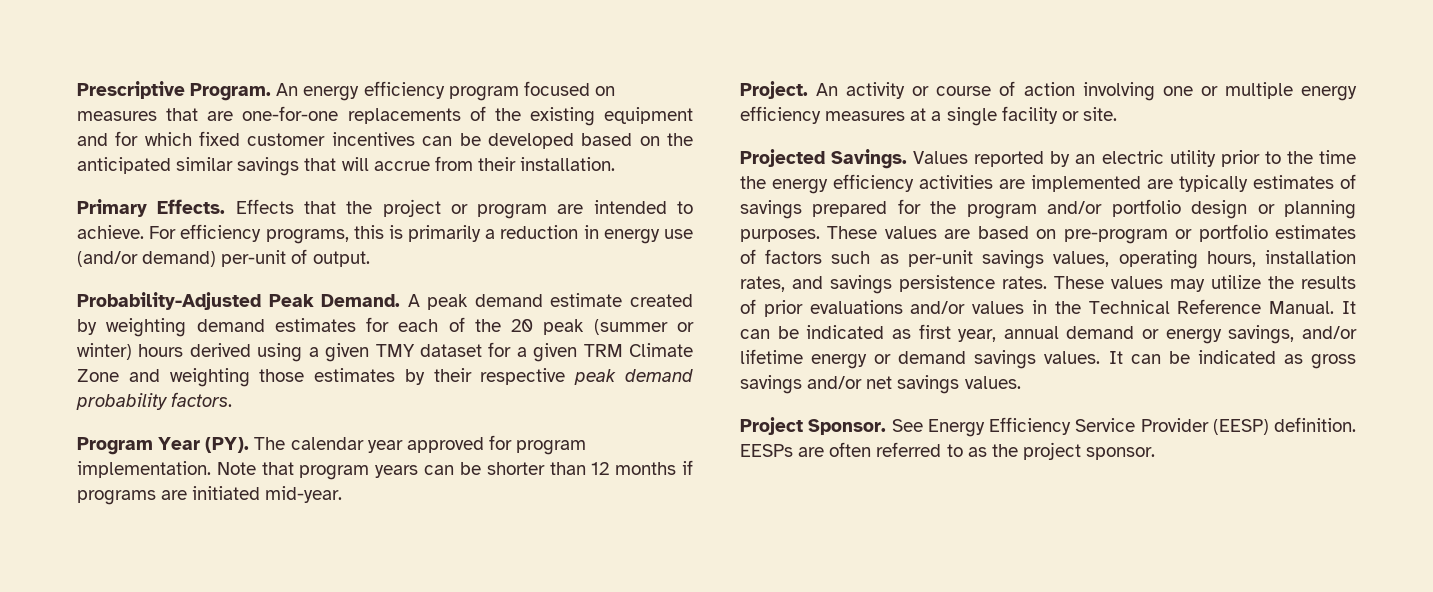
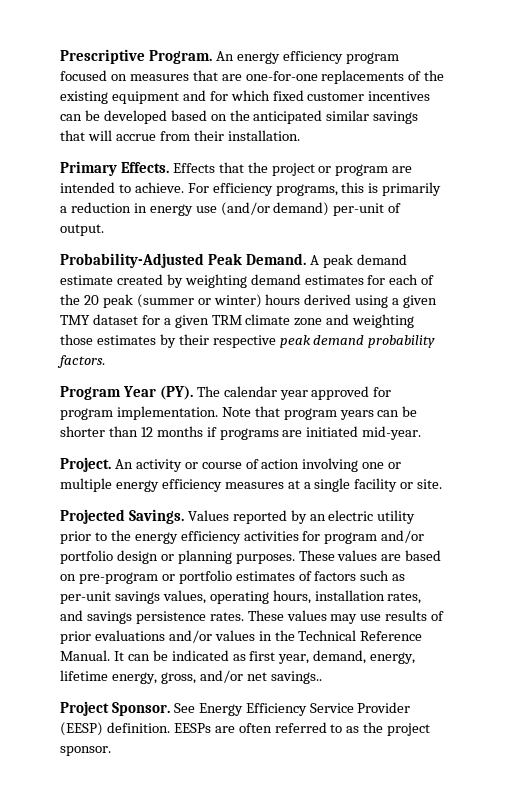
- A peak demand estimate created by weighting demand estimates for each of the 20 peak (summer or winter) hours derived using a given TMY dataset for a given TRM Climate Zone and weighting those estimates by their respective peak demand probability factors.
+ A peak demand estimate created by weighting demand estimates for each of the 20 peak (summer or winter) hours derived using a given TMY dataset for a given TRM climate zone and weighting those estimates by their respective peak demand probability factors.
- Values reported by an electric utility prior to the time the energy efficiency activities are implemented are typically estimates of savings prepared for the program and/or portfolio design or planning purposes.
+ Values reported by an electric utility prior to the energy efficiency activities for program and/or portfolio design or planning purposes.
- These values may utilize the results of prior evaluations and/or values in the Technical Reference Manual.
+ These values may use results of prior evaluations and/or values in the Technical Reference Manual.
- It can be indicated as first year, annual demand or energy savings, and/or lifetime energy or demand savings values. It can be indicated as gross savings and/or net savings values.
+ It can be indicated as first year, demand, energy, lifetime energy, gross, and/or net savings..

